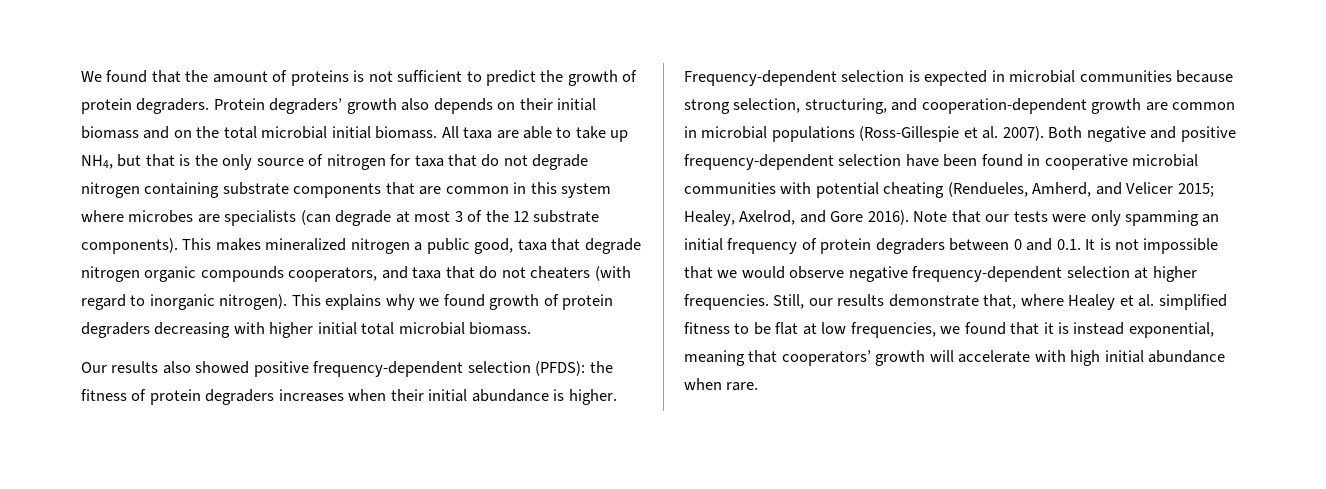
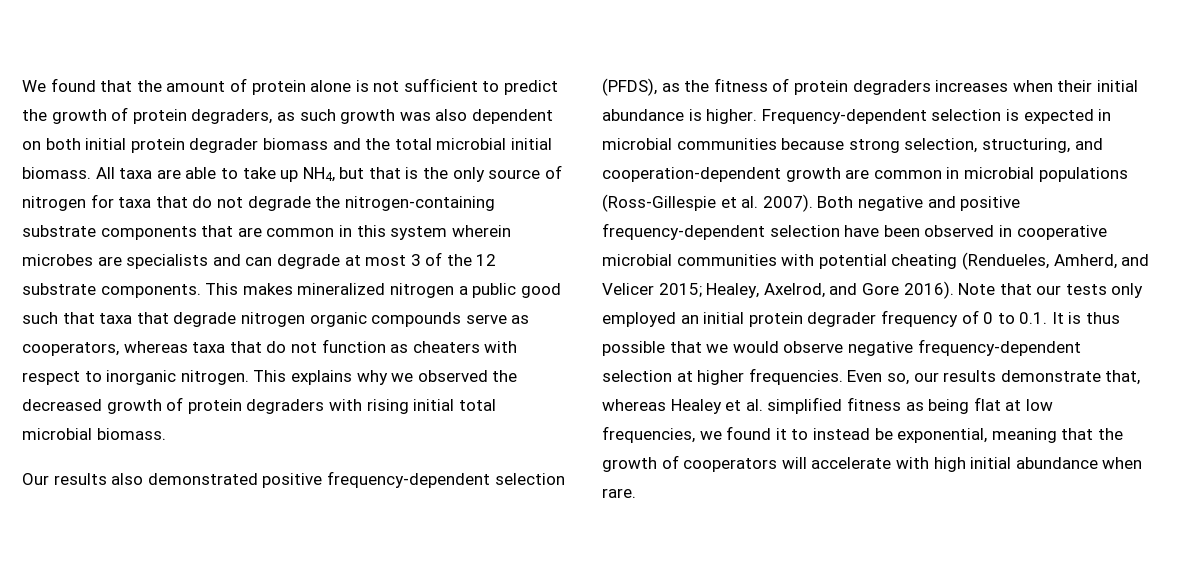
- We found that the amount of proteins is not sufficient to predict the growth of protein degraders. Protein degraders’ growth also depends on their initial biomass and on the total microbial initial biomass.
+ We found that the amount of protein alone is not sufficient to predict the growth of protein degraders, as such growth was also dependent on both initial protein degrader biomass and the total microbial initial biomass.
- All taxa are able to take up NH4, but that is the only source of nitrogen for taxa that do not degrade nitrogen containing substrate components that are common in this system where microbes are specialists (can degrade at most 3 of the 12 substrate components).
+ All taxa are able to take up NH4, but that is the only source of nitrogen for taxa that do not degrade the nitrogen-containing substrate components that are common in this system wherein microbes are specialists and can degrade at most 3 of the 12 substrate components.
- This makes mineralized nitrogen a public good, taxa that degrade nitrogen organic compounds cooperators, and taxa that do not cheaters (with regard to inorganic nitrogen).
+ This makes mineralized nitrogen a public good such that taxa that degrade nitrogen organic compounds serve as cooperators, whereas taxa that do not function as cheaters with respect to inorganic nitrogen.
- This explains why we found growth of protein degraders decreasing with higher initial total microbial biomass.
+ This explains why we observed the decreased growth of protein degraders with rising initial total microbial biomass.
- Our results also showed positive frequency-dependent selection (PFDS): the fitness of protein degraders increases when their initial abundance is higher.
+ Our results also demonstrated positive frequency-dependent selection (PFDS), as the fitness of protein degraders increases when their initial abundance is higher.
- Both negative and positive frequency-dependent selection have been found in cooperative microbial communities with potential cheating (Rendueles, Amherd, and Velicer 2015; Healey, Axelrod, and Gore 2016).
+ Both negative and positive frequency-dependent selection have been observed in cooperative microbial communities with potential cheating (Rendueles, Amherd, and Velicer 2015; Healey, Axelrod, and Gore 2016).
- Note that our tests were only spamming an initial frequency of protein degraders between 0 and 0.1. It is not impossible that we would observe negative frequency-dependent selection at higher frequencies.
+ Note that our tests only employed an initial protein degrader frequency of 0 to 0.1. It is thus possible that we would observe negative frequency-dependent selection at higher frequencies.
- Still, our results demonstrate that, where Healey et al. simplified fitness to be flat at low frequencies, we found that it is instead exponential, meaning that cooperators’ growth will accelerate with high initial abundance when rare.
+ Even so, our results demonstrate that, whereas Healey et al. simplified fitness as being flat at low frequencies, we found it to instead be exponential, meaning that the growth of cooperators will accelerate with high initial abundance when rare.

